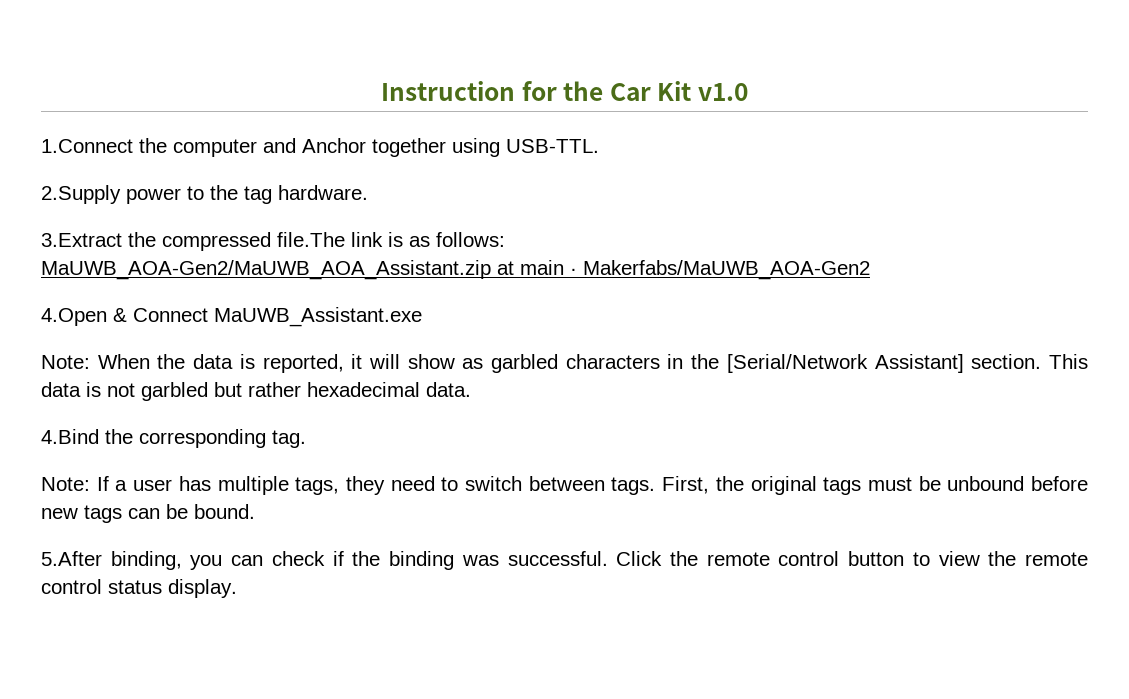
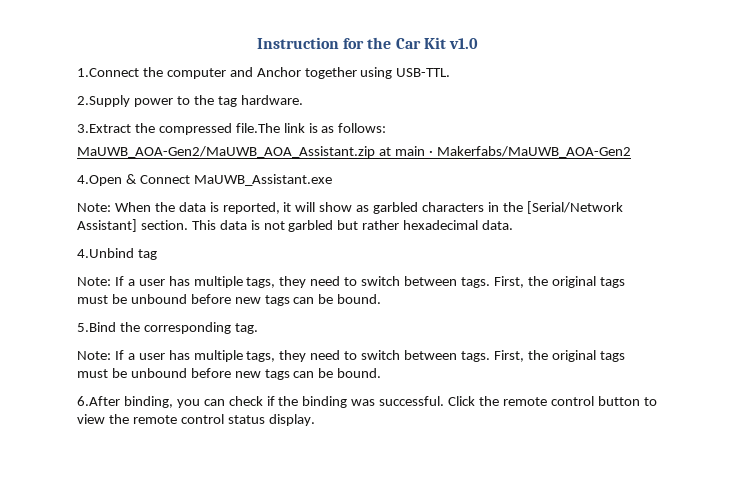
- 4.Bind the corresponding tag.
+ 4.Unbind tag
+ Note: If a user has multiple tags, they need to switch between tags. First, the original tags must be unbound before new tags can be bound.
+ 5.Bind the corresponding tag.
- 5.After binding, you can check if the binding was successful.
+ 6.After binding, you can check if the binding was successful.

